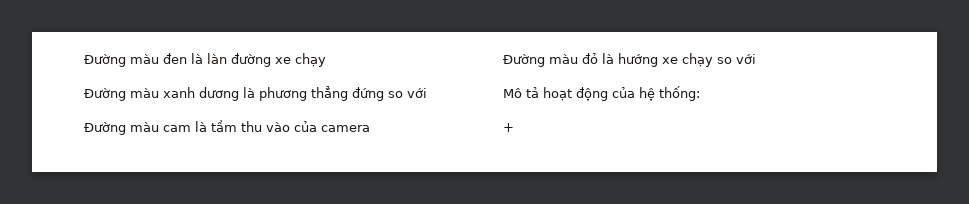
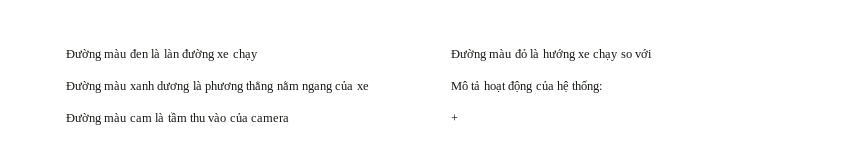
- Đường màu xanh dương là phương thẳng đứng so với
+ Đường màu xanh dương là phương thẳng nằm ngang của xe

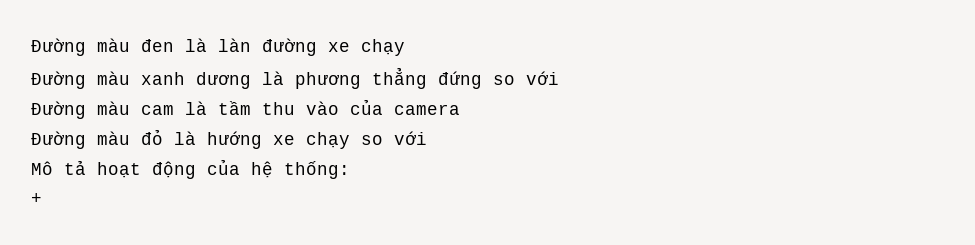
- Đường màu xanh dương là phương thẳng nằm ngang của xe
+ Đường màu xanh dương là phương thẳng đứng so với

